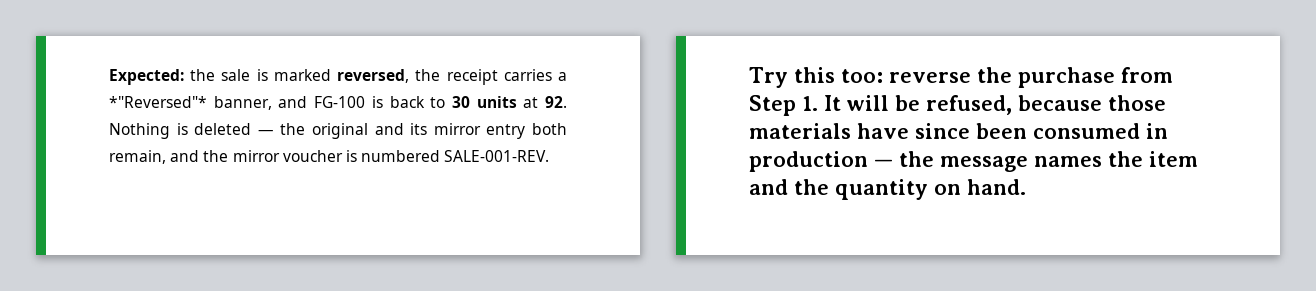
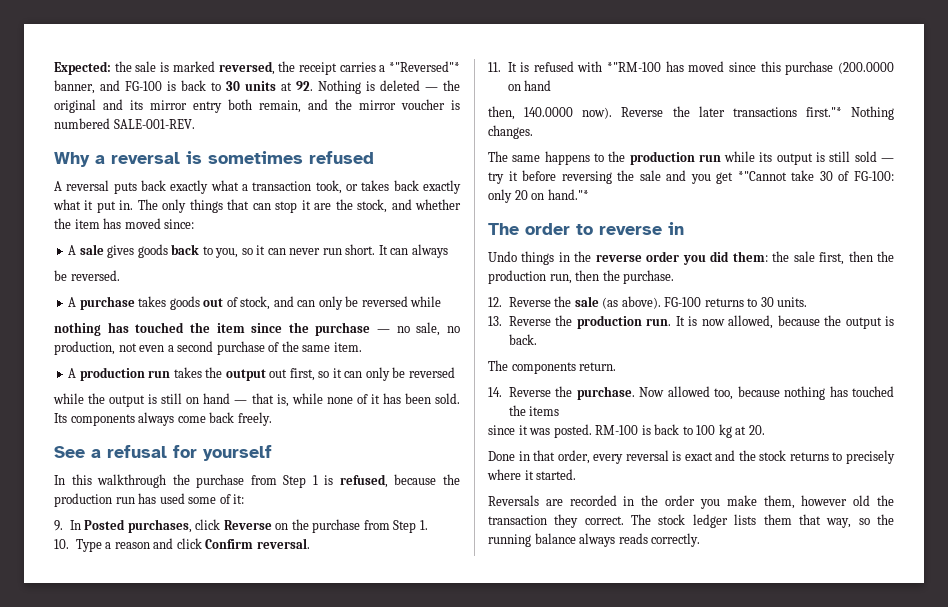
- Try this too: reverse the purchase from Step 1. It will be refused, because those materials have since been consumed in production — the message names the item and the quantity on hand.
+ Why a reversal is sometimes refused
+ A reversal puts back exactly what a transaction took, or takes back exactly what it put in. The only things that can stop it are the stock, and whether the item has moved since:
+ A sale gives goods back to you, so it can never run short. It can always
+ be reversed.
+ A purchase takes goods out of stock, and can only be reversed while
+ nothing has touched the item since the purchase — no sale, no production, not even a second purchase of the same item.
+ A production run takes the output out first, so it can only be reversed
+ while the output is still on hand — that is, while none of it has been sold. Its components always come back freely.
+ See a refusal for yourself
+ In this walkthrough the purchase from Step 1 is refused, because the production run has used some of it:
+ 9. In Posted purchases, click Reverse on the purchase from Step 1.
+ 10. Type a reason and click Confirm reversal.
+ 11. It is refused with *"RM-100 has moved since this purchase (200.0000 on hand
+ then, 140.0000 now). Reverse the later transactions first."* Nothing changes.
+ The same happens to the production run while its output is still sold — try it before reversing the sale and you get *"Cannot take 30 of FG-100: only 20 on hand."*
+ The order to reverse in
+ Undo things in the reverse order you did them: the sale first, then the production run, then the purchase.
+ 12. Reverse the sale (as above). FG-100 returns to 30 units.
+ 13. Reverse the production run. It is now allowed, because the output is back.
+ The components return.
+ 14. Reverse the purchase. Now allowed too, because nothing has touched the items
+ since it was posted. RM-100 is back to 100 kg at 20.
+ Done in that order, every reversal is exact and the stock returns to precisely where it started.
+ Reversals are recorded in the order you make them, however old the transaction they correct. The stock ledger lists them that way, so the running balance always reads correctly.

